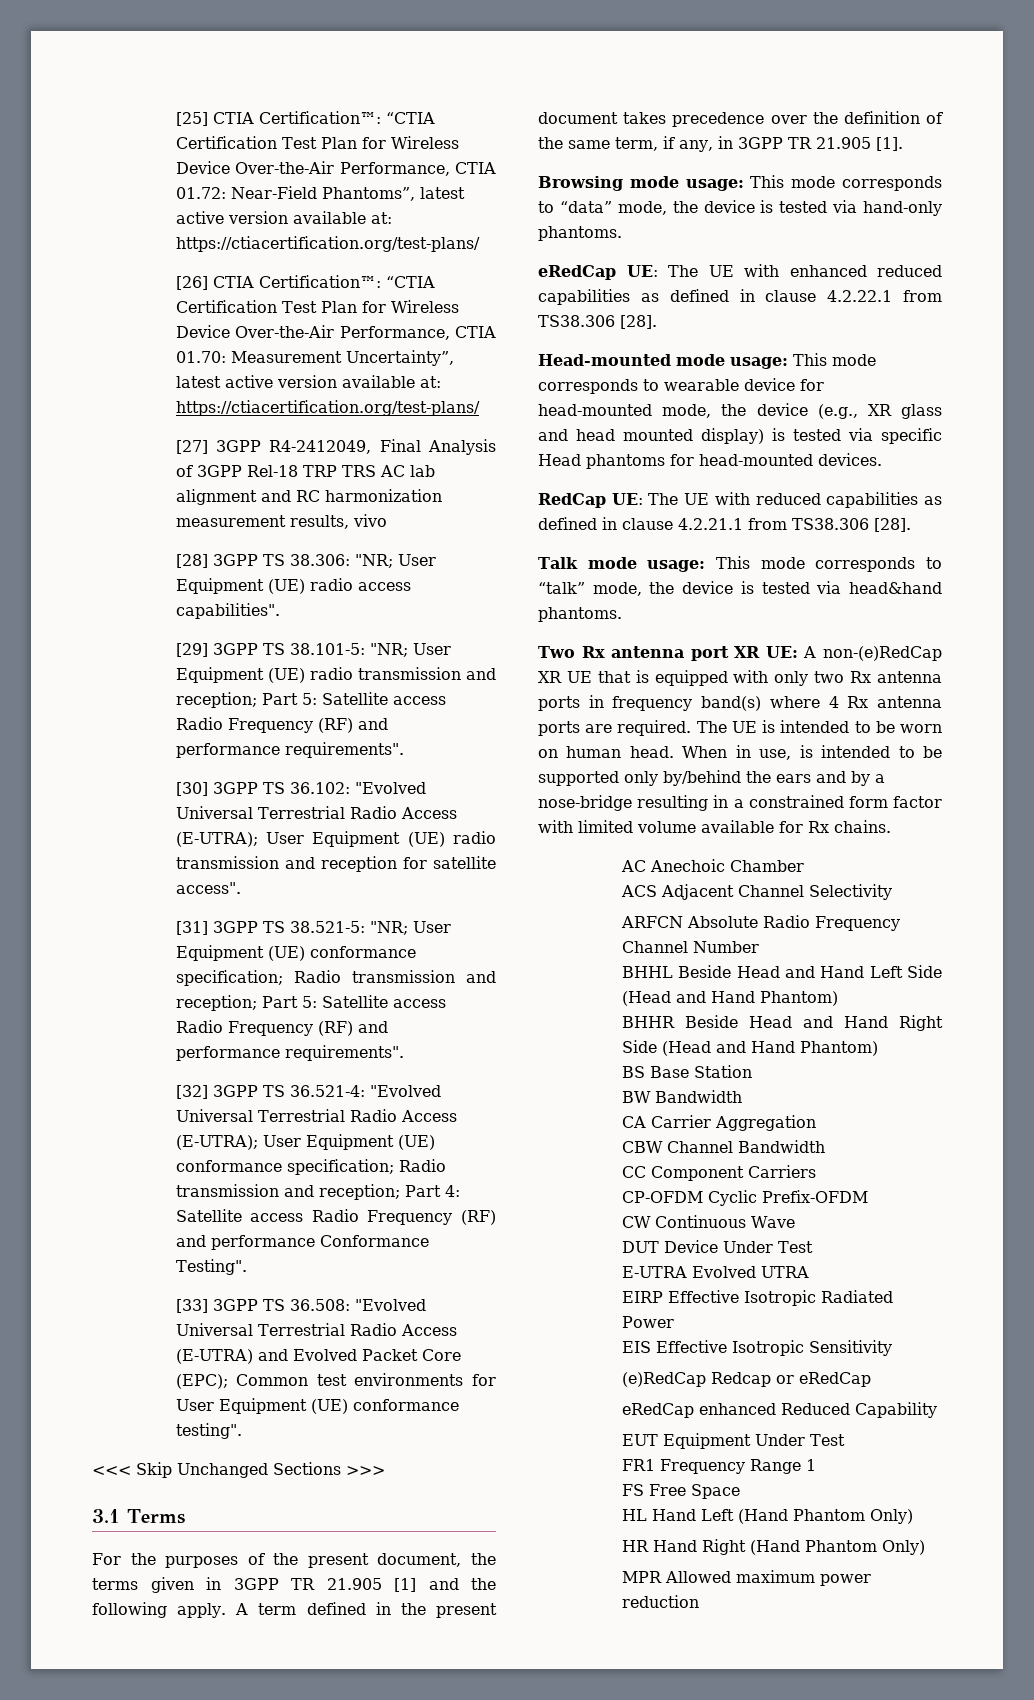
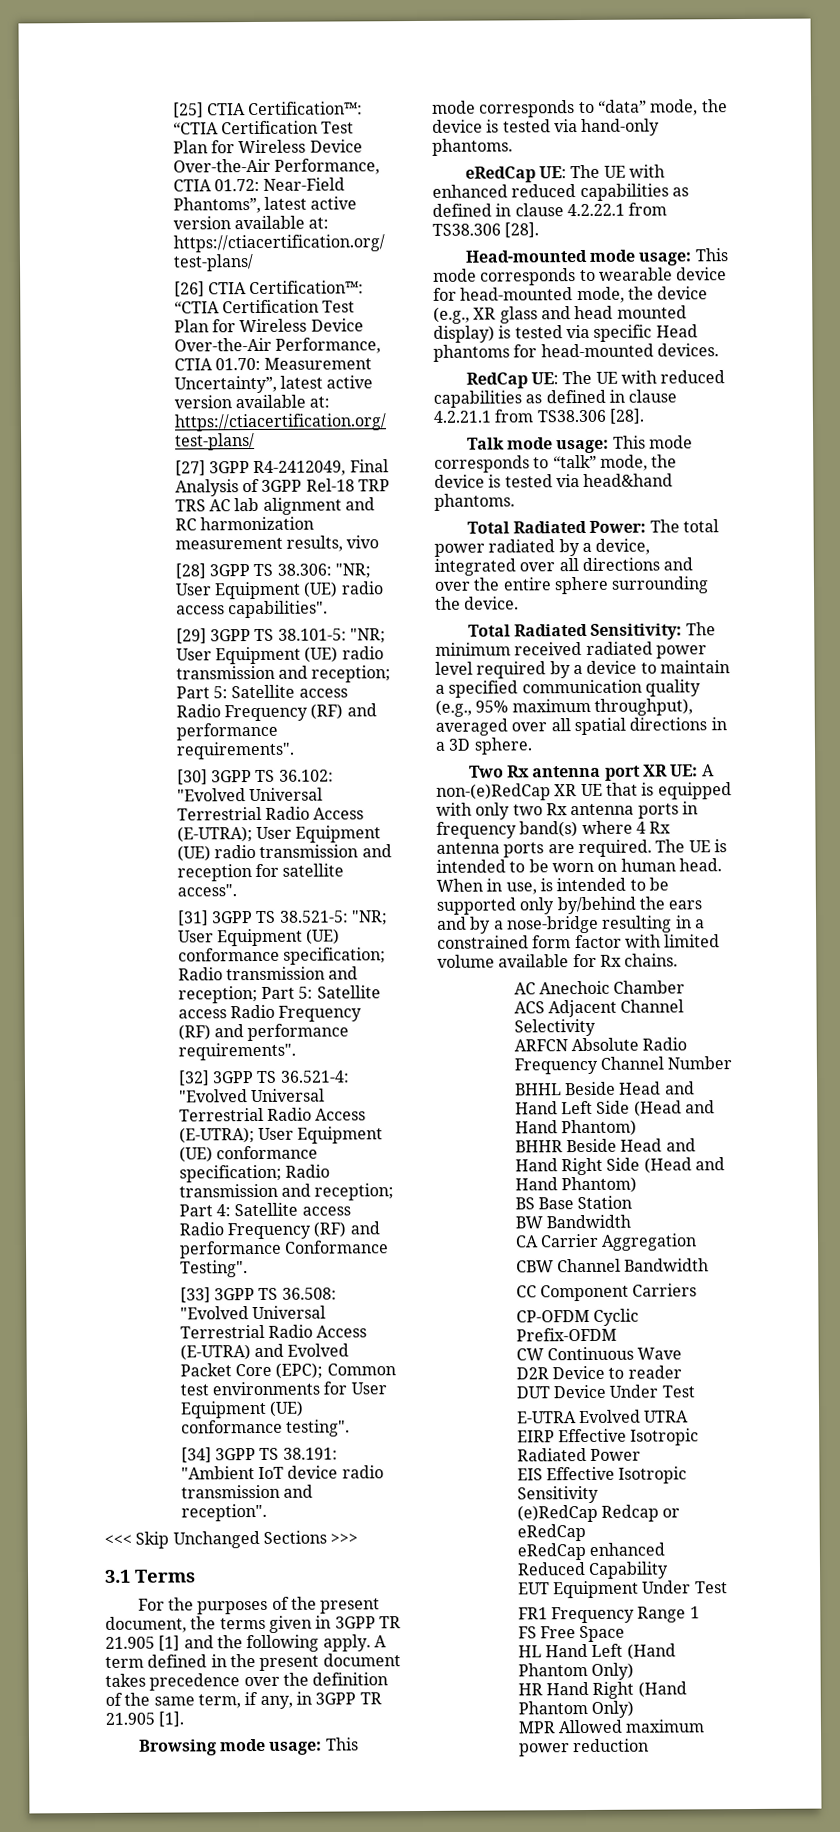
+ [34] 3GPP TS 38.191: "Ambient IoT device radio transmission and reception".
+ Total Radiated Power: The total power radiated by a device, integrated over all directions and over the entire sphere surrounding the device.
+ Total Radiated Sensitivity: The minimum received radiated power level required by a device to maintain a specified communication quality (e.g., 95% maximum throughput), averaged over all spatial directions in a 3D sphere.
+ D2R Device to reader

